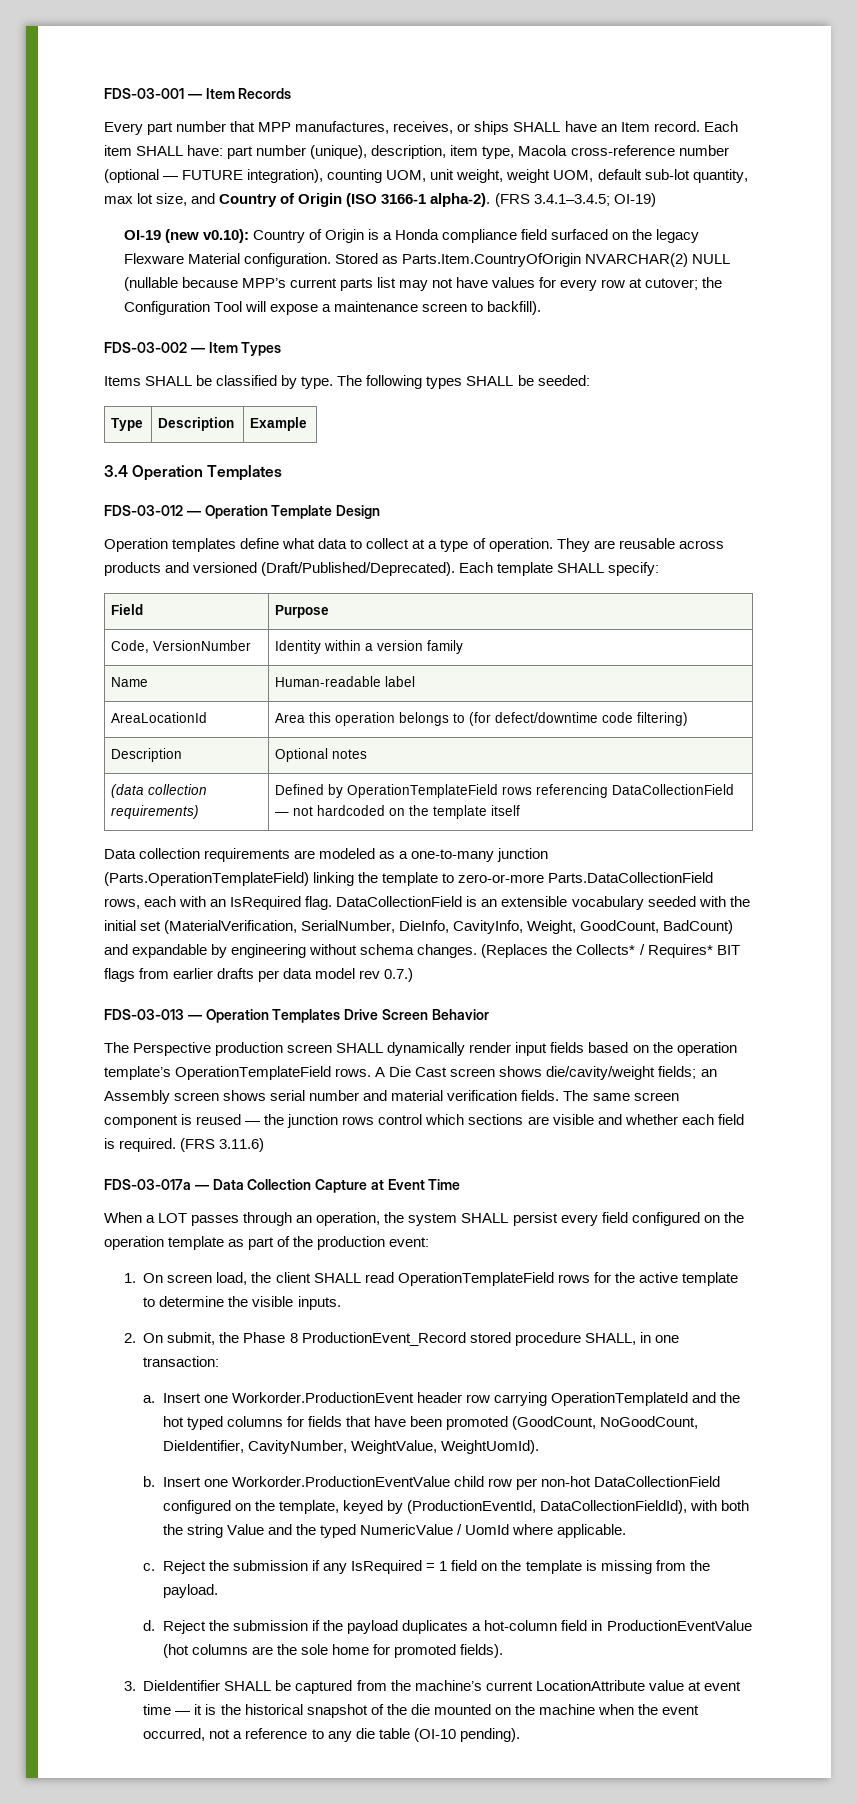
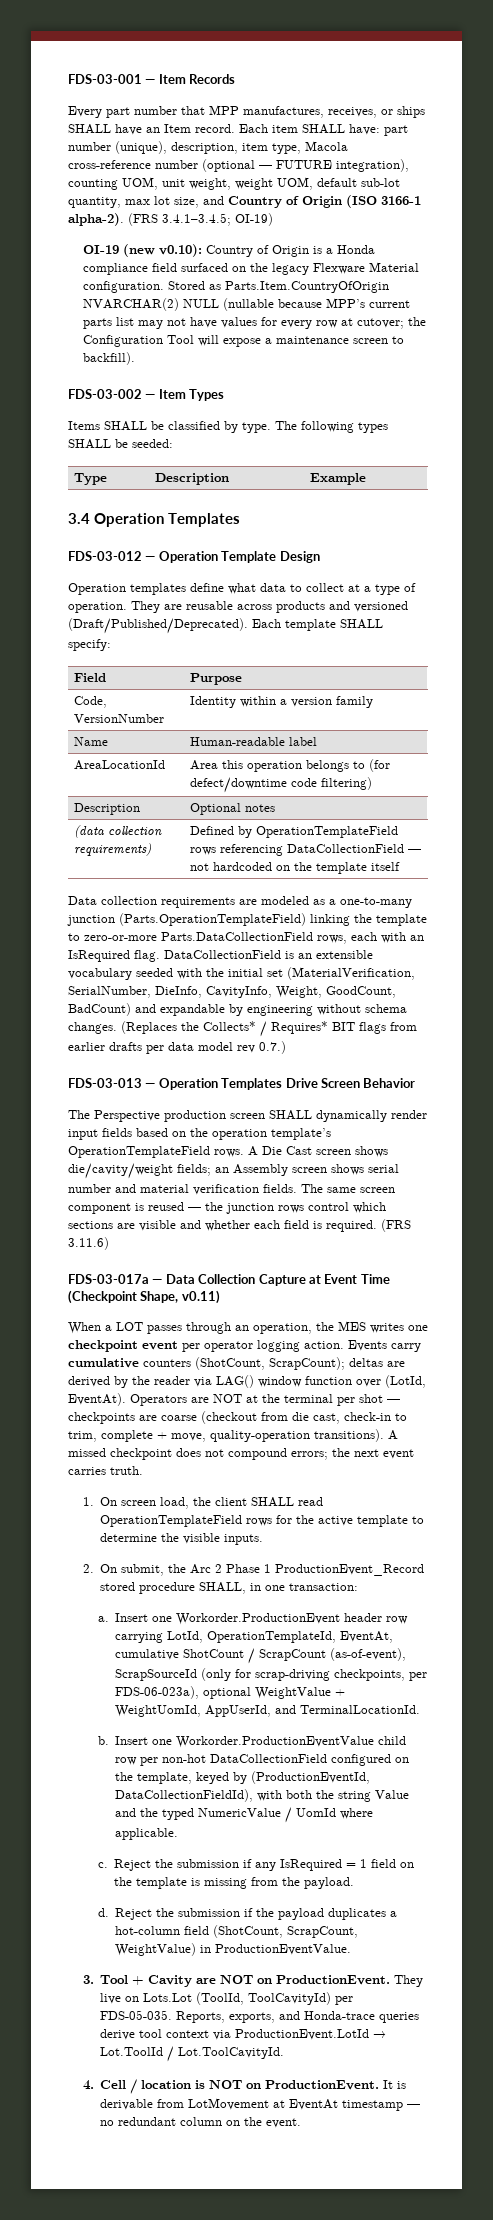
- FDS-03-017a — Data Collection Capture at Event Time
+ FDS-03-017a — Data Collection Capture at Event Time (Checkpoint Shape, v0.11)
- When a LOT passes through an operation, the system SHALL persist every field configured on the operation template as part of the production event:
+ When a LOT passes through an operation, the MES writes one checkpoint event per operator logging action. Events carry cumulative counters (ShotCount, ScrapCount); deltas are derived by the reader via LAG() window function over (LotId, EventAt). Operators are NOT at the terminal per shot — checkpoints are coarse (checkout from die cast, check-in to trim, complete + move, quality-operation transitions). A missed checkpoint does not compound errors; the next event carries truth.
- 2. On submit, the Phase 8 ProductionEvent_Record stored procedure SHALL, in one transaction:
+ 2. On submit, the Arc 2 Phase 1 ProductionEvent_Record stored procedure SHALL, in one transaction:
- Insert one Workorder.ProductionEvent header row carrying OperationTemplateId and the hot typed columns for fields that have been promoted (GoodCount, NoGoodCount, DieIdentifier, CavityNumber, WeightValue, WeightUomId).
+ Insert one Workorder.ProductionEvent header row carrying LotId, OperationTemplateId, EventAt, cumulative ShotCount / ScrapCount (as-of-event), ScrapSourceId (only for scrap-driving checkpoints, per FDS-06-023a), optional WeightValue + WeightUomId, AppUserId, and TerminalLocationId.
- Reject the submission if the payload duplicates a hot-column field in ProductionEventValue (hot columns are the sole home for promoted fields).
- 3. DieIdentifier SHALL be captured from the machine’s current LocationAttribute value at event time — it is the historical snapshot of the die mounted on the machine when the event occurred, not a reference to any die table (OI-10 pending).
+ Reject the submission if the payload duplicates a hot-column field (ShotCount, ScrapCount, WeightValue) in ProductionEventValue.
+ 3. Tool + Cavity are NOT on ProductionEvent. They live on Lots.Lot (ToolId, ToolCavityId) per FDS-05-035. Reports, exports, and Honda-trace queries derive tool context via ProductionEvent.LotId → Lot.ToolId / Lot.ToolCavityId.
+ 4. Cell / location is NOT on ProductionEvent. It is derivable from LotMovement at EventAt timestamp — no redundant column on the event.

